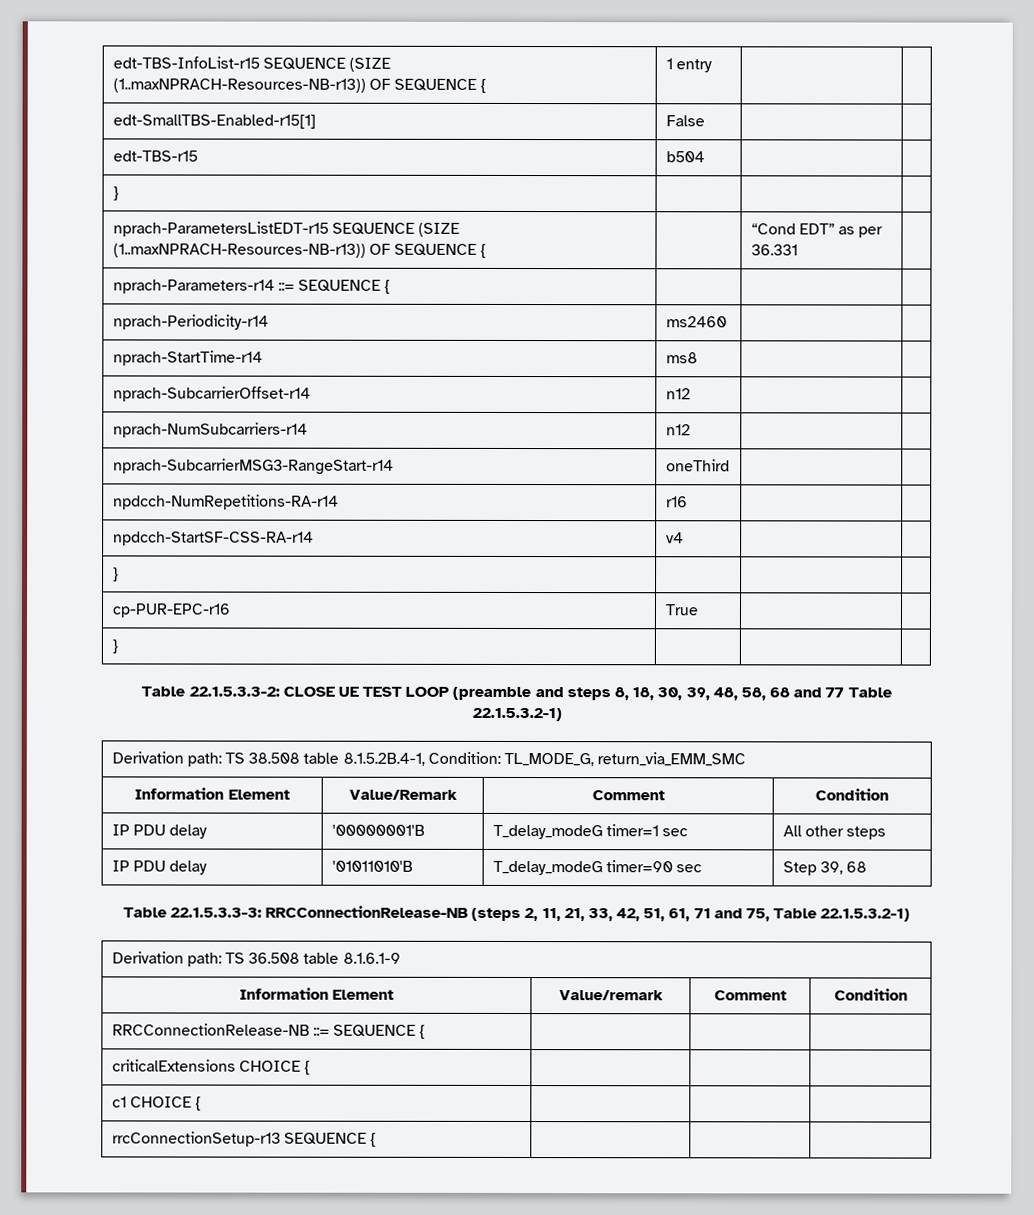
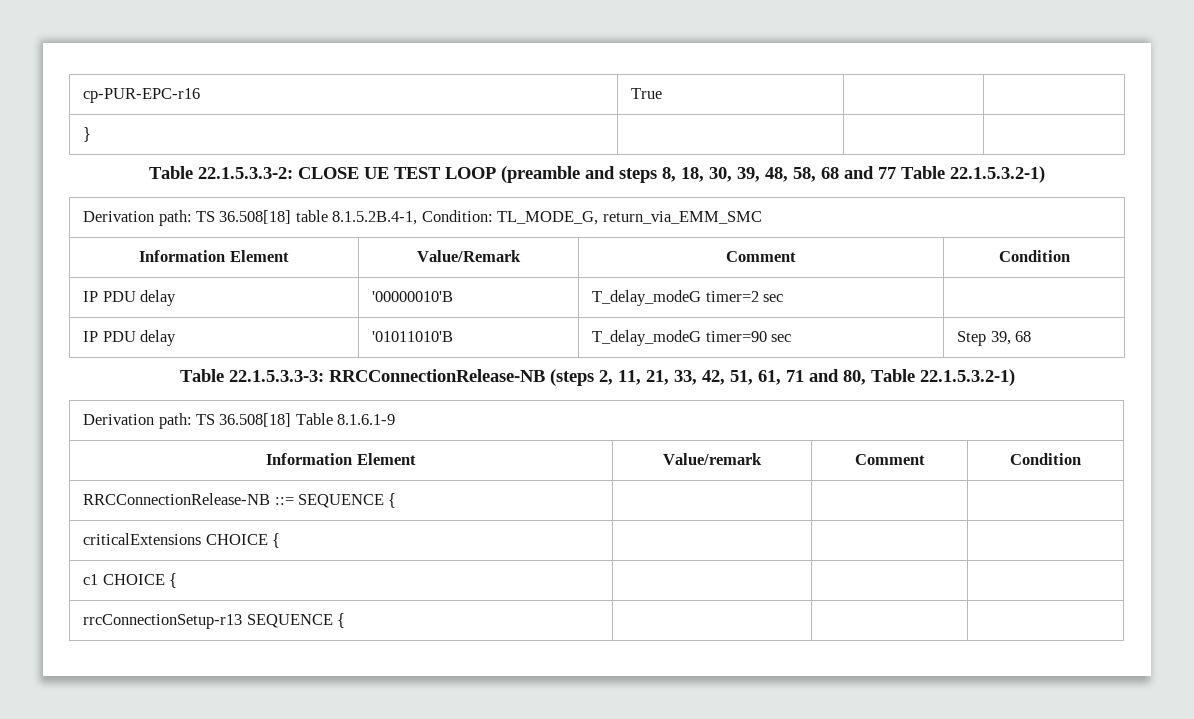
- edt-TBS-InfoList-r15 SEQUENCE (SIZE (1..maxNPRACH-Resources-NB-r13)) OF SEQUENCE { | 1 entry | |
- edt-SmallTBS-Enabled-r15[1] | False | |
- edt-TBS-r15 | b504 | |
- } | | |
- nprach-ParametersListEDT-r15 SEQUENCE (SIZE (1..maxNPRACH-Resources-NB-r13)) OF SEQUENCE { | | “Cond EDT” as per 36.331 |
- nprach-Parameters-r14 ::= SEQUENCE { | | |
- nprach-Periodicity-r14 | ms2460 | |
- nprach-StartTime-r14 | ms8 | |
- nprach-SubcarrierOffset-r14 | n12 | |
- nprach-NumSubcarriers-r14 | n12 | |
- nprach-SubcarrierMSG3-RangeStart-r14 | oneThird | |
- npdcch-NumRepetitions-RA-r14 | r16 | |
- npdcch-StartSF-CSS-RA-r14 | v4 | |
- } | | |
- Derivation path: TS 38.508 table 8.1.5.2B.4-1, Condition: TL_MODE_G, return_via_EMM_SMC
+ Derivation path: TS 36.508[18] table 8.1.5.2B.4-1, Condition: TL_MODE_G, return_via_EMM_SMC
- IP PDU delay | '00000001'B | T_delay_modeG timer=1 sec | All other steps
+ IP PDU delay | '00000010'B | T_delay_modeG timer=2 sec |
- Table 22.1.5.3.3-3: RRCConnectionRelease-NB (steps 2, 11, 21, 33, 42, 51, 61, 71 and 75, Table 22.1.5.3.2-1)
- Derivation path: TS 36.508 table 8.1.6.1-9
+ Table 22.1.5.3.3-3: RRCConnectionRelease-NB (steps 2, 11, 21, 33, 42, 51, 61, 71 and 80, Table 22.1.5.3.2-1)
+ Derivation path: TS 36.508[18] Table 8.1.6.1-9

